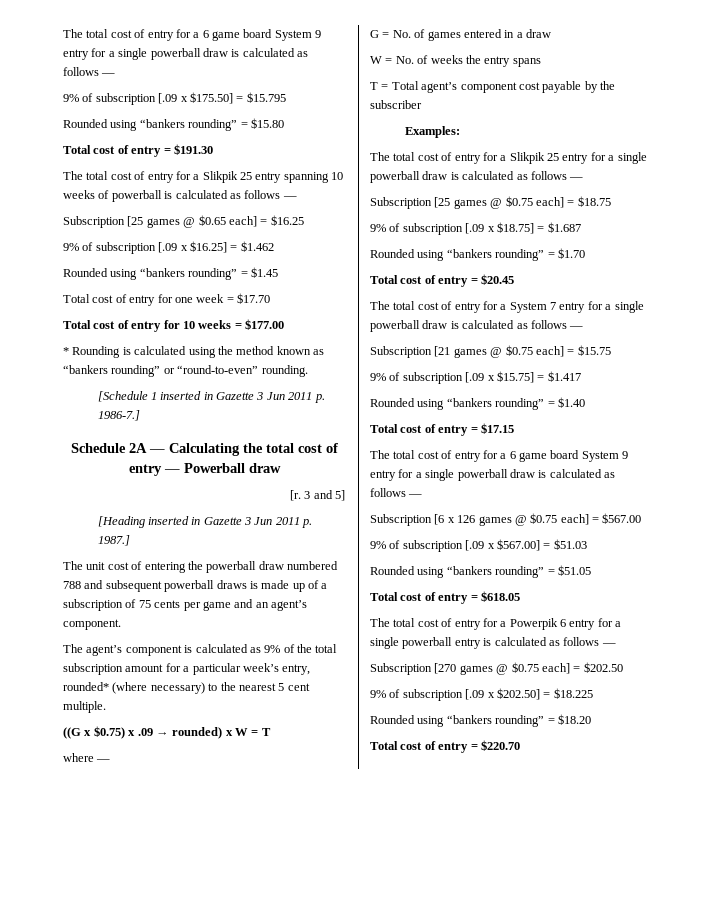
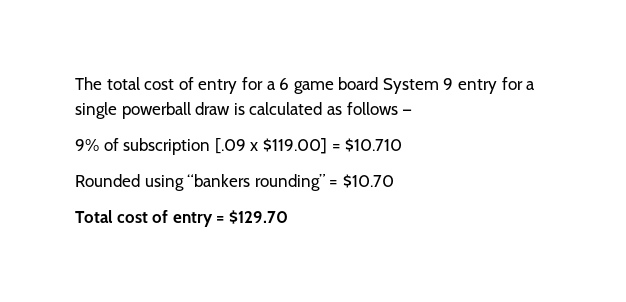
- 9% of subscription [.09 x $175.50] = $15.795
- Rounded using “bankers rounding” = $15.80
- Total cost of entry = $191.30
- The total cost of entry for a Slikpik 25 entry spanning 10 weeks of powerball is calculated as follows —
- Subscription [25 games @ $0.65 each] = $16.25
- 9% of subscription [.09 x $16.25] = $1.462
- Rounded using “bankers rounding” = $1.45
- Total cost of entry for one week = $17.70
- Total cost of entry for 10 weeks = $177.00
- * Rounding is calculated using the method known as “bankers rounding” or “round-to-even” rounding.
- [Schedule 1 inserted in Gazette 3 Jun 2011 p. 1986-7.]
- Schedule 2A — Calculating the total cost of entry — Powerball draw
- [r. 3 and 5]
- [Heading inserted in Gazette 3 Jun 2011 p. 1987.]
- The unit cost of entering the powerball draw numbered 788 and subsequent powerball draws is made up of a subscription of 75 cents per game and an agent’s component.
- The agent’s component is calculated as 9% of the total subscription amount for a particular week’s entry, rounded* (where necessary) to the nearest 5 cent multiple.
- ((G x $0.75) x .09 → rounded) x W = T
- where —
- G = No. of games entered in a draw
- W = No. of weeks the entry spans
- T = Total agent’s component cost payable by the subscriber
- Examples:
- The total cost of entry for a Slikpik 25 entry for a single powerball draw is calculated as follows —
- Subscription [25 games @ $0.75 each] = $18.75
- 9% of subscription [.09 x $18.75] = $1.687
- Rounded using “bankers rounding” = $1.70
- Total cost of entry = $20.45
- The total cost of entry for a System 7 entry for a single powerball draw is calculated as follows —
- Subscription [21 games @ $0.75 each] = $15.75
- 9% of subscription [.09 x $15.75] = $1.417
- Rounded using “bankers rounding” = $1.40
- Total cost of entry = $17.15
- The total cost of entry for a 6 game board System 9 entry for a single powerball draw is calculated as follows —
- Subscription [6 x 126 games @ $0.75 each] = $567.00
- 9% of subscription [.09 x $567.00] = $51.03
- Rounded using “bankers rounding” = $51.05
- Total cost of entry = $618.05
- The total cost of entry for a Powerpik 6 entry for a single powerball entry is calculated as follows —
- Subscription [270 games @ $0.75 each] = $202.50
- 9% of subscription [.09 x $202.50] = $18.225
- Rounded using “bankers rounding” = $18.20
- Total cost of entry = $220.70
+ 9% of subscription [.09 x $119.00] = $10.710
+ Rounded using “bankers rounding” = $10.70
+ Total cost of entry = $129.70

